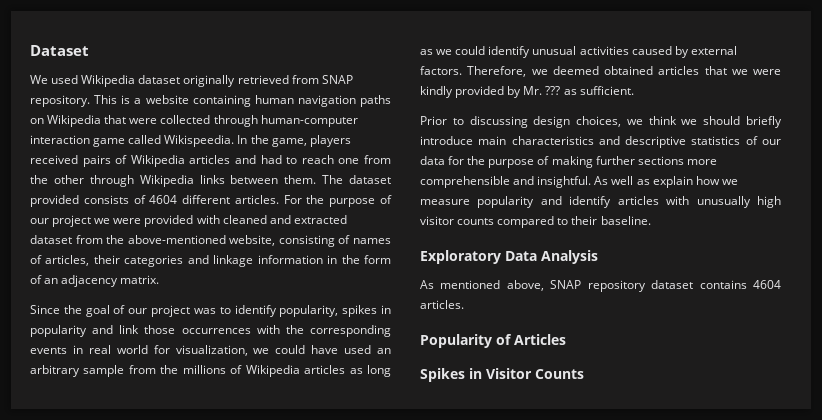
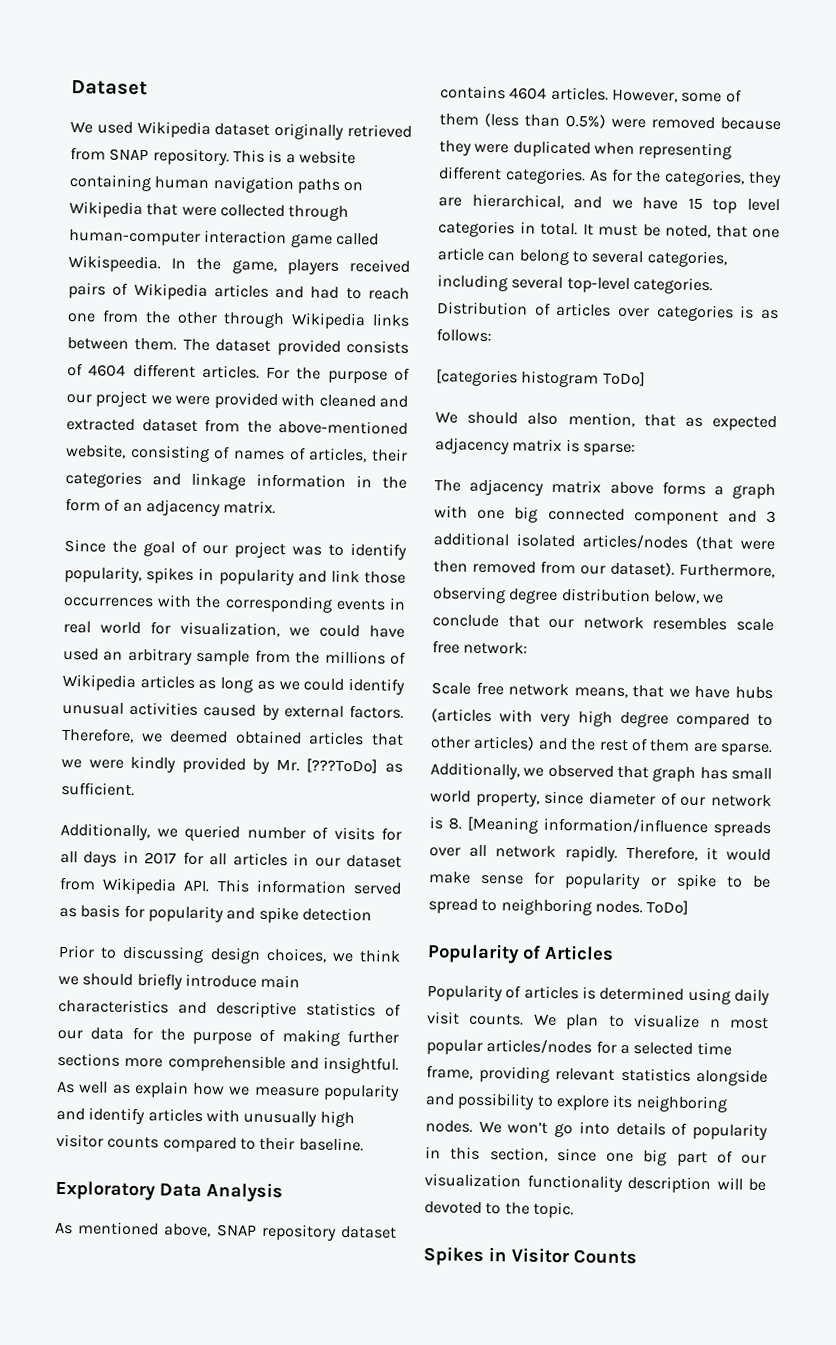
- Therefore, we deemed obtained articles that we were kindly provided by Mr. ??? as sufficient.
+ Therefore, we deemed obtained articles that we were kindly provided by Mr. [???ToDo] as sufficient.
+ Additionally, we queried number of visits for all days in 2017 for all articles in our dataset from Wikipedia API. This information served as basis for popularity and spike detection
- As mentioned above, SNAP repository dataset contains 4604 articles.
+ As mentioned above, SNAP repository dataset contains 4604 articles. However, some of them (less than 0.5%) were removed because they were duplicated when representing different categories. As for the categories, they are hierarchical, and we have 15 top level categories in total. It must be noted, that one article can belong to several categories, including several top-level categories. Distribution of articles over categories is as follows:
+ [categories histogram ToDo]
+ We should also mention, that as expected adjacency matrix is sparse:
+ The adjacency matrix above forms a graph with one big connected component and 3 additional isolated articles/nodes (that were then removed from our dataset). Furthermore, observing degree distribution below, we conclude that our network resembles scale free network:
+ Scale free network means, that we have hubs (articles with very high degree compared to other articles) and the rest of them are sparse. Additionally, we observed that graph has small world property, since diameter of our network is 8. [Meaning information/influence spreads over all network rapidly. Therefore, it would make sense for popularity or spike to be spread to neighboring nodes. ToDo]
  Popularity of Articles
+ Popularity of articles is determined using daily visit counts. We plan to visualize n most popular articles/nodes for a selected time frame, providing relevant statistics alongside and possibility to explore its neighboring nodes. We won’t go into details of popularity in this section, since one big part of our visualization functionality description will be devoted to the topic.

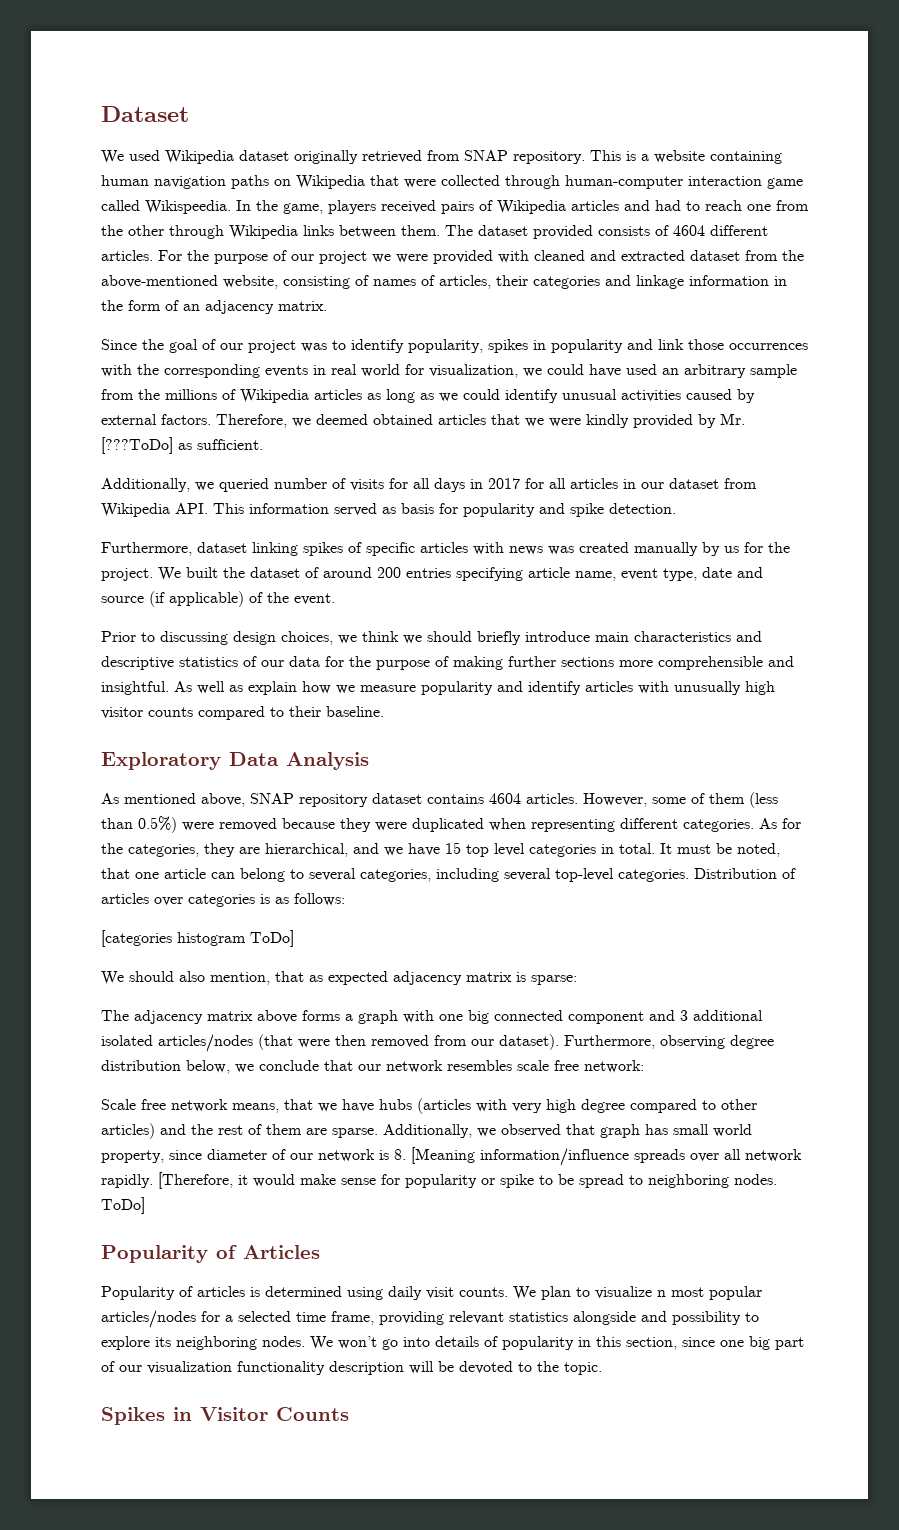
- Additionally, we queried number of visits for all days in 2017 for all articles in our dataset from Wikipedia API. This information served as basis for popularity and spike detection
+ Additionally, we queried number of visits for all days in 2017 for all articles in our dataset from Wikipedia API. This information served as basis for popularity and spike detection.
+ Furthermore, dataset linking spikes of specific articles with news was created manually by us for the project. We built the dataset of around 200 entries specifying article name, event type, date and source (if applicable) of the event.
- Therefore, it would make sense for popularity or spike to be spread to neighboring nodes.
+ [Therefore, it would make sense for popularity or spike to be spread to neighboring nodes.

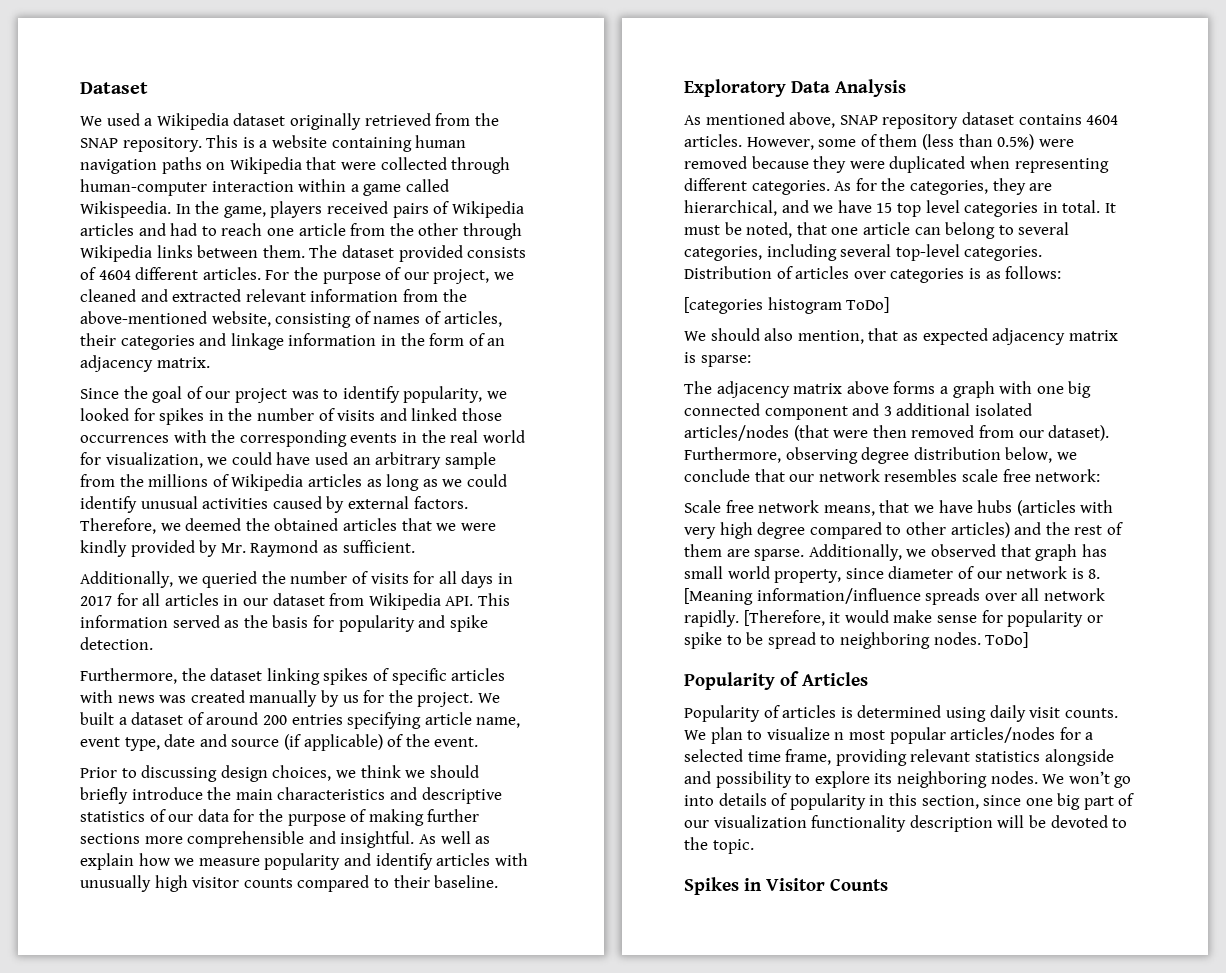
- We used Wikipedia dataset originally retrieved from SNAP repository.
+ We used a Wikipedia dataset originally retrieved from the SNAP repository.
- This is a website containing human navigation paths on Wikipedia that were collected through human-computer interaction game called Wikispeedia.
+ This is a website containing human navigation paths on Wikipedia that were collected through human-computer interaction within a game called Wikispeedia.
- In the game, players received pairs of Wikipedia articles and had to reach one from the other through Wikipedia links between them.
+ In the game, players received pairs of Wikipedia articles and had to reach one article from the other through Wikipedia links between them.
- For the purpose of our project we were provided with cleaned and extracted dataset from the above-mentioned website, consisting of names of articles, their categories and linkage information in the form of an adjacency matrix.
+ For the purpose of our project, we cleaned and extracted relevant information from the above-mentioned website, consisting of names of articles, their categories and linkage information in the form of an adjacency matrix.
- Since the goal of our project was to identify popularity, spikes in popularity and link those occurrences with the corresponding events in real world for visualization, we could have used an arbitrary sample from the millions of Wikipedia articles as long as we could identify unusual activities caused by external factors.
+ Since the goal of our project was to identify popularity, we looked for spikes in the number of visits and linked those occurrences with the corresponding events in the real world for visualization, we could have used an arbitrary sample from the millions of Wikipedia articles as long as we could identify unusual activities caused by external factors.
- Therefore, we deemed obtained articles that we were kindly provided by Mr. [???ToDo] as sufficient.
+ Therefore, we deemed the obtained articles that we were kindly provided by Mr. Raymond as sufficient.
- Additionally, we queried number of visits for all days in 2017 for all articles in our dataset from Wikipedia API. This information served as basis for popularity and spike detection.
+ Additionally, we queried the number of visits for all days in 2017 for all articles in our dataset from Wikipedia API. This information served as the basis for popularity and spike detection.
- Furthermore, dataset linking spikes of specific articles with news was created manually by us for the project.
+ Furthermore, the dataset linking spikes of specific articles with news was created manually by us for the project.
- We built the dataset of around 200 entries specifying article name, event type, date and source (if applicable) of the event.
+ We built a dataset of around 200 entries specifying article name, event type, date and source (if applicable) of the event.
- Prior to discussing design choices, we think we should briefly introduce main characteristics and descriptive statistics of our data for the purpose of making further sections more comprehensible and insightful.
+ Prior to discussing design choices, we think we should briefly introduce the main characteristics and descriptive statistics of our data for the purpose of making further sections more comprehensible and insightful.

